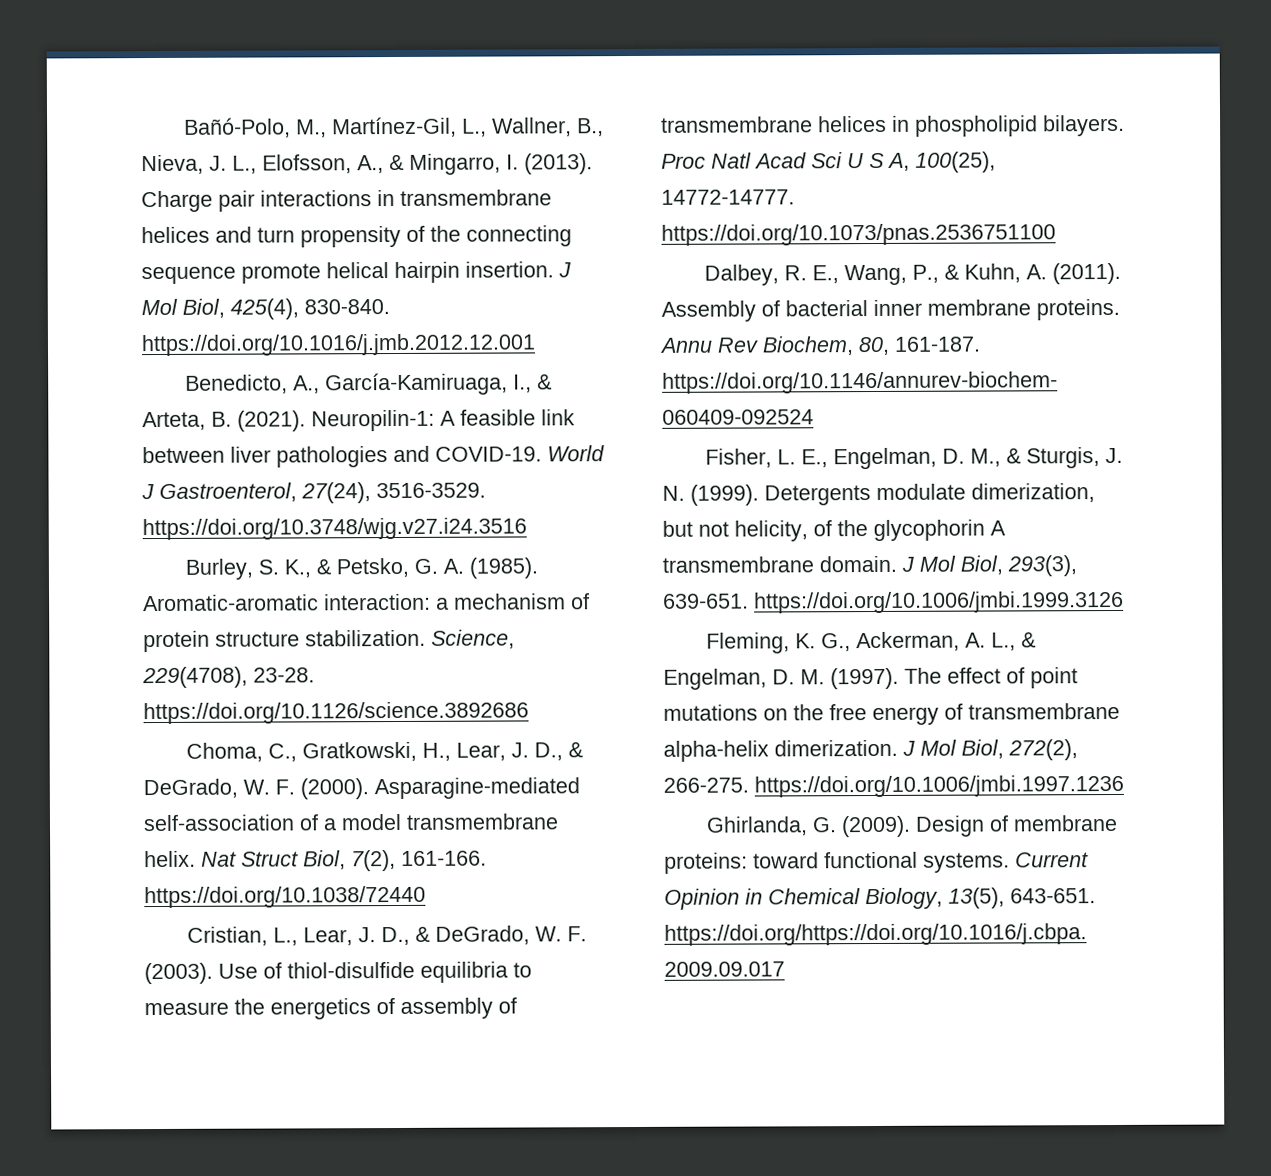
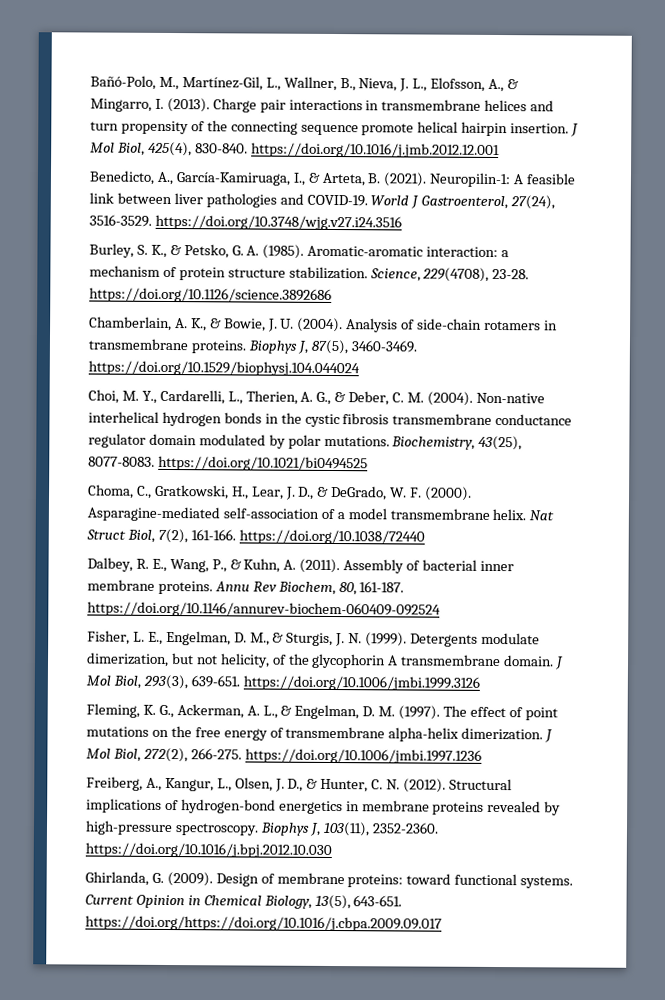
+ Chamberlain, A. K., & Bowie, J. U. (2004). Analysis of side-chain rotamers in transmembrane proteins. Biophys J, 87(5), 3460-3469. https://doi.org/10.1529/biophysj.104.044024
+ Choi, M. Y., Cardarelli, L., Therien, A. G., & Deber, C. M. (2004). Non-native interhelical hydrogen bonds in the cystic fibrosis transmembrane conductance regulator domain modulated by polar mutations. Biochemistry, 43(25), 8077-8083. https://doi.org/10.1021/bi0494525
- Cristian, L., Lear, J. D., & DeGrado, W. F. (2003). Use of thiol-disulfide equilibria to measure the energetics of assembly of transmembrane helices in phospholipid bilayers. Proc Natl Acad Sci U S A, 100(25), 14772-14777. https://doi.org/10.1073/pnas.2536751100
+ Freiberg, A., Kangur, L., Olsen, J. D., & Hunter, C. N. (2012). Structural implications of hydrogen-bond energetics in membrane proteins revealed by high-pressure spectroscopy. Biophys J, 103(11), 2352-2360. https://doi.org/10.1016/j.bpj.2012.10.030

